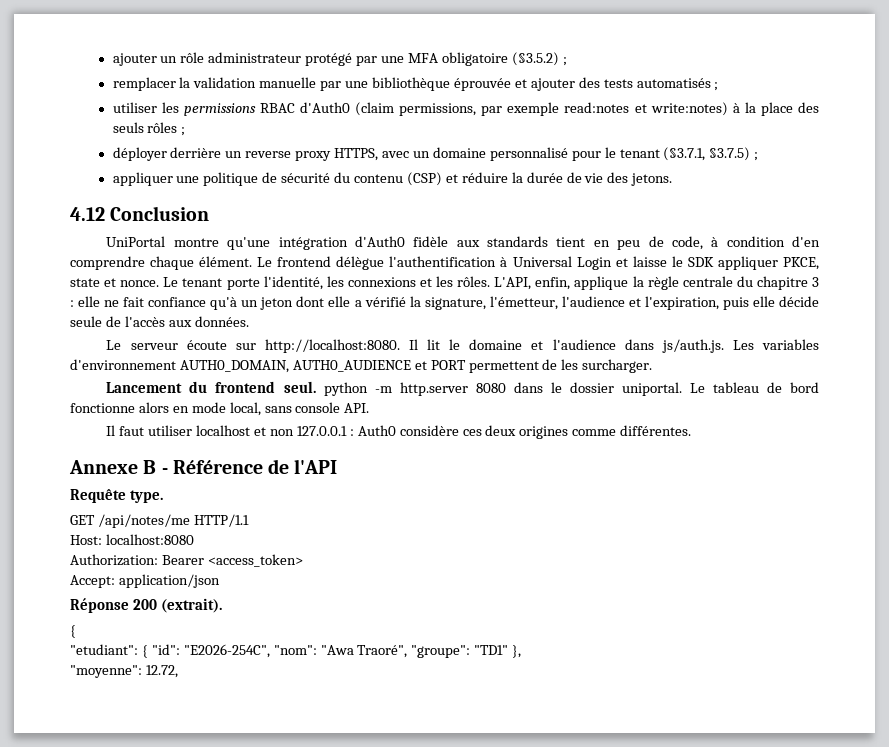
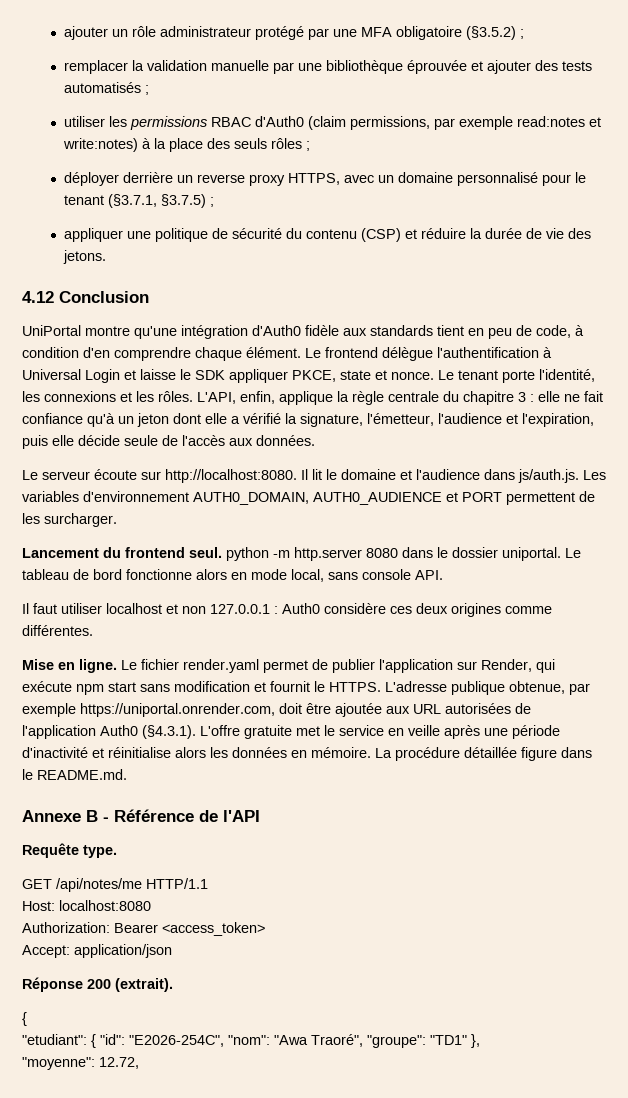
+ Mise en ligne. Le fichier render.yaml permet de publier l'application sur Render, qui exécute npm start sans modification et fournit le HTTPS. L'adresse publique obtenue, par exemple https://uniportal.onrender.com, doit être ajoutée aux URL autorisées de l'application Auth0 (§4.3.1). L'offre gratuite met le service en veille après une période d'inactivité et réinitialise alors les données en mémoire. La procédure détaillée figure dans le README.md.

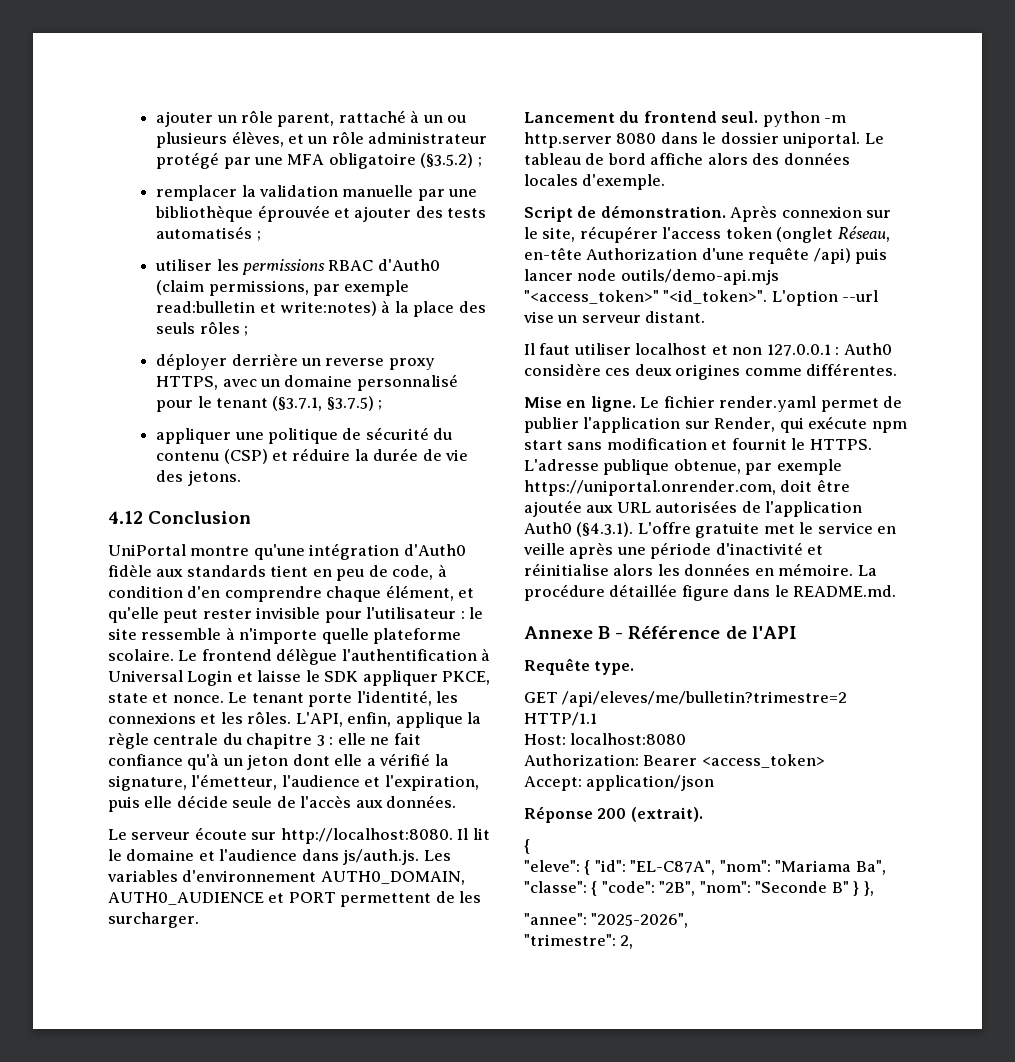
- ajouter un rôle administrateur protégé par une MFA obligatoire (§3.5.2) ;
+ ajouter un rôle parent, rattaché à un ou plusieurs élèves, et un rôle administrateur protégé par une MFA obligatoire (§3.5.2) ;
- utiliser les permissions RBAC d'Auth0 (claim permissions, par exemple read:notes et write:notes) à la place des seuls rôles ;
+ utiliser les permissions RBAC d'Auth0 (claim permissions, par exemple read:bulletin et write:notes) à la place des seuls rôles ;
- UniPortal montre qu'une intégration d'Auth0 fidèle aux standards tient en peu de code, à condition d'en comprendre chaque élément.
+ UniPortal montre qu'une intégration d'Auth0 fidèle aux standards tient en peu de code, à condition d'en comprendre chaque élément, et qu'elle peut rester invisible pour l'utilisateur : le site ressemble à n'importe quelle plateforme scolaire.
- Le tableau de bord fonctionne alors en mode local, sans console API.
+ Le tableau de bord affiche alors des données locales d'exemple.
+ Script de démonstration. Après connexion sur le site, récupérer l'access token (onglet Réseau, en-tête Authorization d'une requête /api) puis lancer node outils/demo-api.mjs "<access_token>" "<id_token>". L'option --url vise un serveur distant.
- GET /api/notes/me HTTP/1.1
+ GET /api/eleves/me/bulletin?trimestre=2 HTTP/1.1
- "etudiant": { "id": "E2026-254C", "nom": "Awa Traoré", "groupe": "TD1" },
- "moyenne": 12.72,
+ "eleve": { "id": "EL-C87A", "nom": "Mariama Ba", "classe": { "code": "2B", "nom": "Seconde B" } },
+ "annee": "2025-2026",
+ "trimestre": 2,

